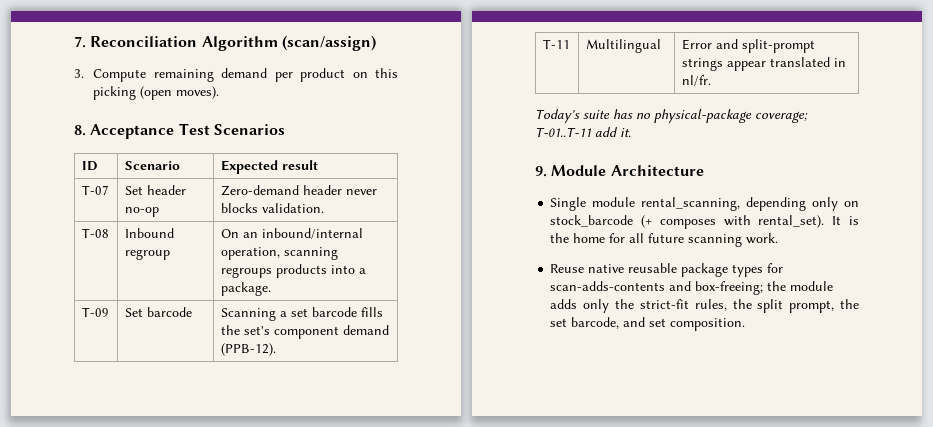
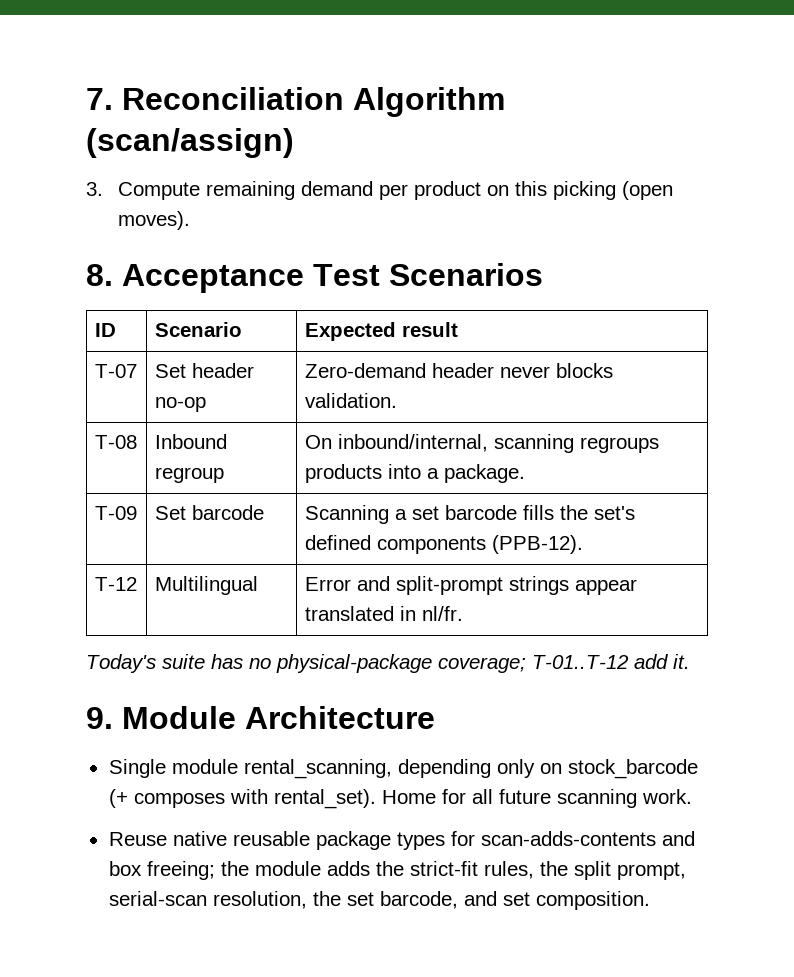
- T-08 | Inbound regroup | On an inbound/internal operation, scanning regroups products into a package.
+ T-08 | Inbound regroup | On inbound/internal, scanning regroups products into a package.
- T-09 | Set barcode | Scanning a set barcode fills the set's component demand (PPB-12).
+ T-09 | Set barcode | Scanning a set barcode fills the set's defined components (PPB-12).
- T-11 | Multilingual | Error and split-prompt strings appear translated in nl/fr.
+ T-12 | Multilingual | Error and split-prompt strings appear translated in nl/fr.
- Today's suite has no physical-package coverage; T-01..T-11 add it.
+ Today's suite has no physical-package coverage; T-01..T-12 add it.
- It is the home for all future scanning work.
+ Home for all future scanning work.
- Reuse native reusable package types for scan-adds-contents and box-freeing; the module adds only the strict-fit rules, the split prompt, the set barcode, and set composition.
+ Reuse native reusable package types for scan-adds-contents and box freeing; the module adds the strict-fit rules, the split prompt, serial-scan resolution, the set barcode, and set composition.

